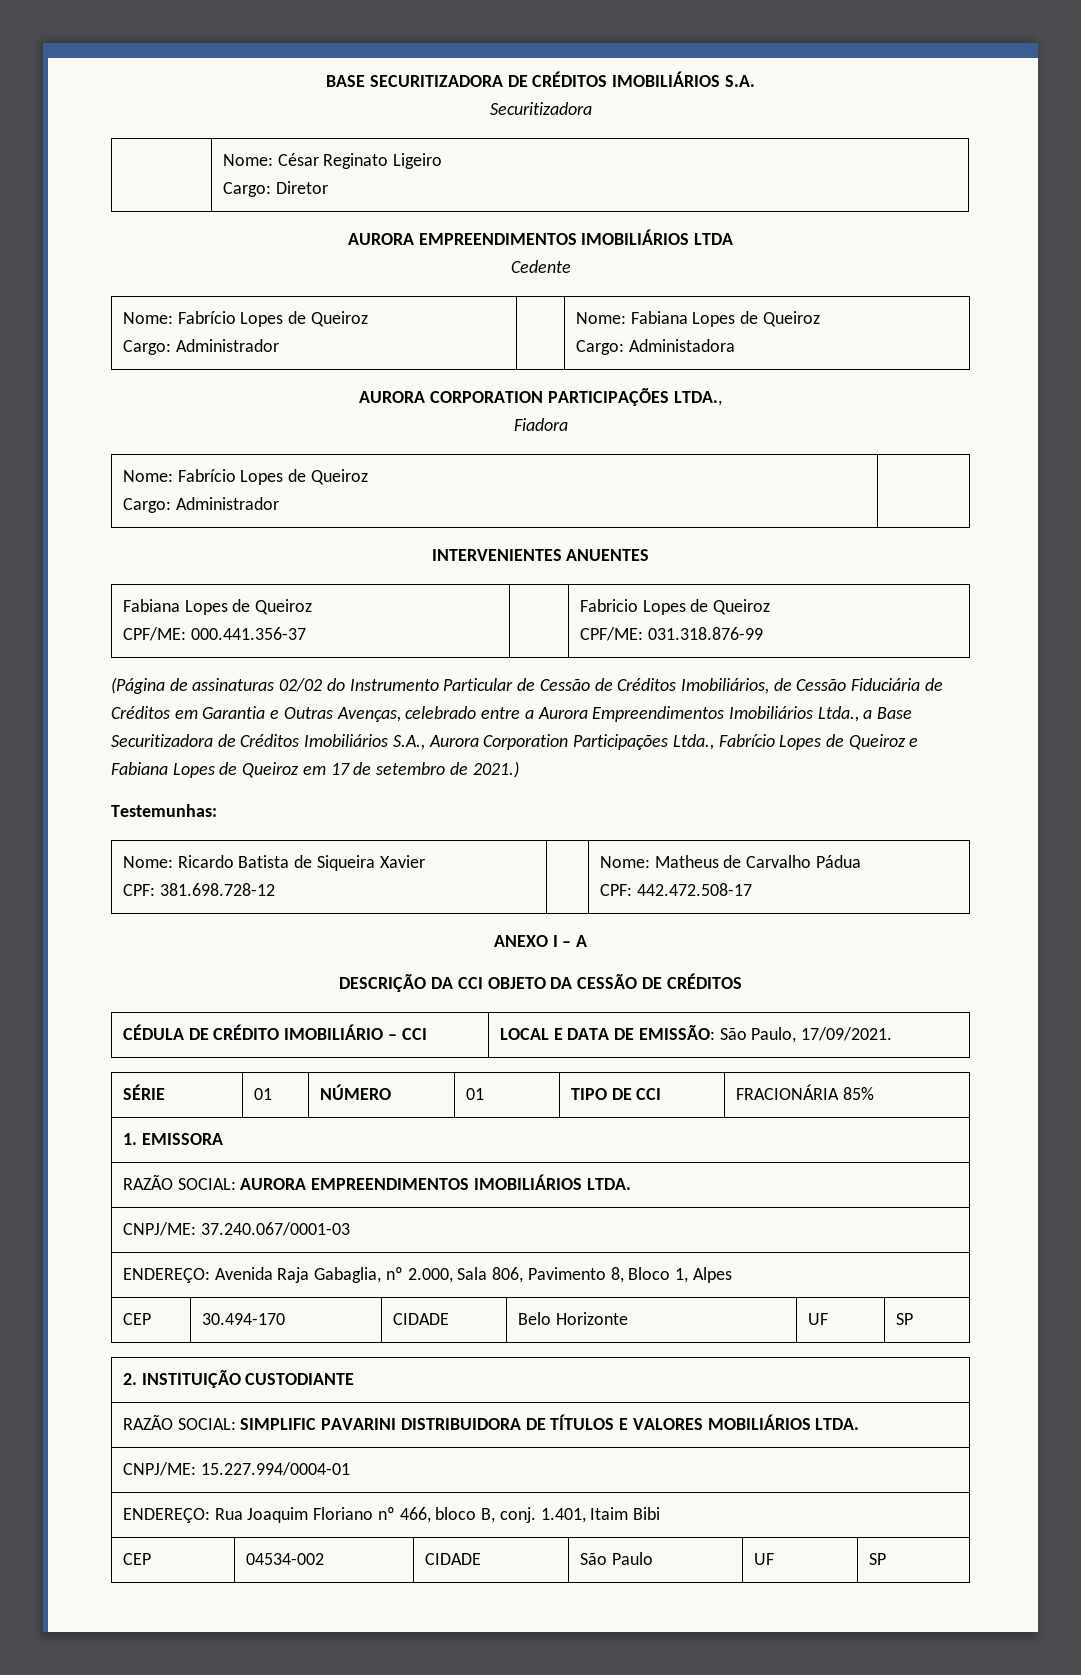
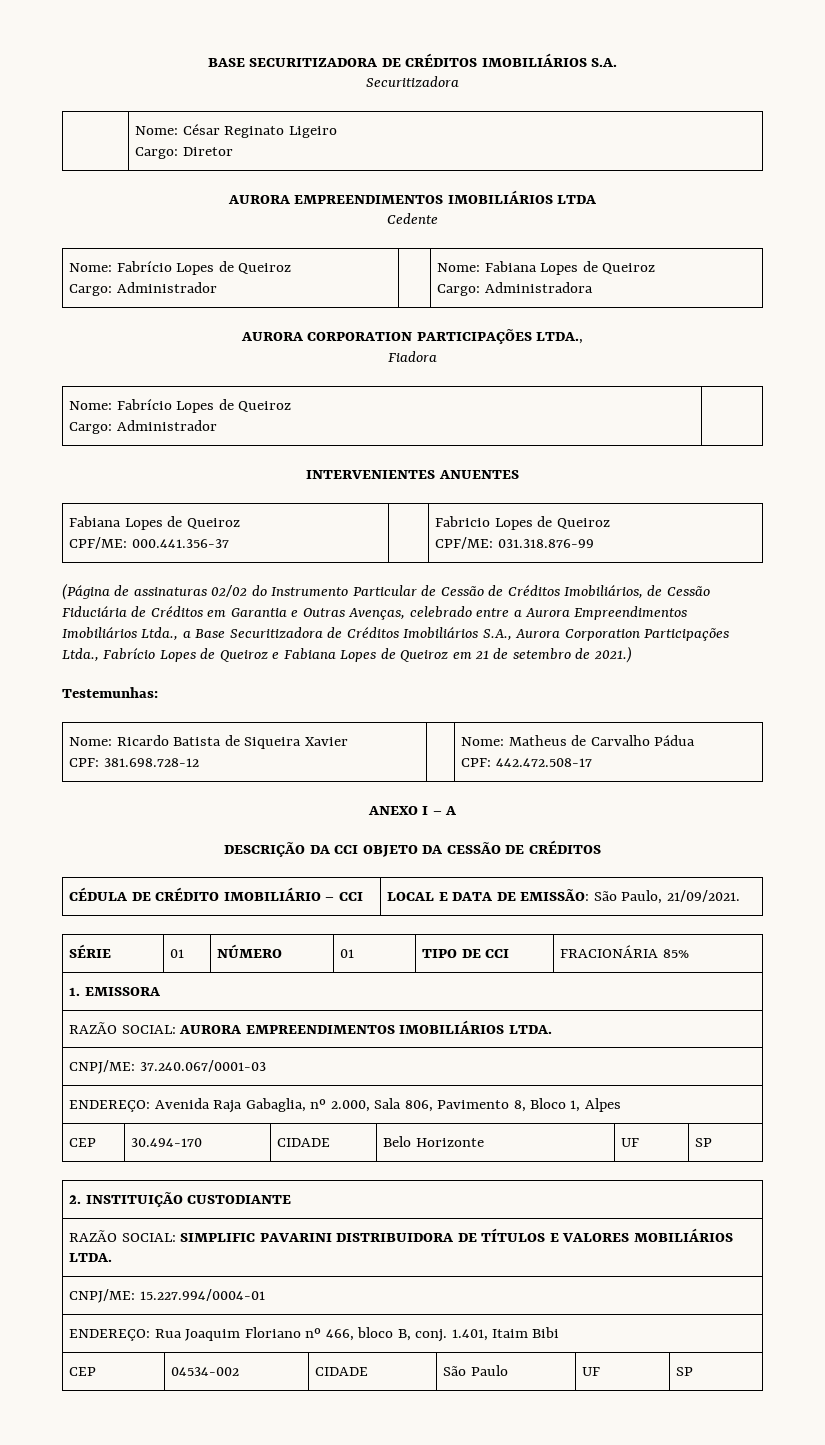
  Cedente
  Nome: Fabrício Lopes de Queiroz
  Cargo: Administrador | | Nome: Fabiana Lopes de Queiroz
- Cargo: Administadora
+ Cargo: Administradora
- (Página de assinaturas 02/02 do Instrumento Particular de Cessão de Créditos Imobiliários, de Cessão Fiduciária de Créditos em Garantia e Outras Avenças, celebrado entre a Aurora Empreendimentos Imobiliários Ltda., a Base Securitizadora de Créditos Imobiliários S.A., Aurora Corporation Participações Ltda., Fabrício Lopes de Queiroz e Fabiana Lopes de Queiroz em 17 de setembro de 2021.)
+ (Página de assinaturas 02/02 do Instrumento Particular de Cessão de Créditos Imobiliários, de Cessão Fiduciária de Créditos em Garantia e Outras Avenças, celebrado entre a Aurora Empreendimentos Imobiliários Ltda., a Base Securitizadora de Créditos Imobiliários S.A., Aurora Corporation Participações Ltda., Fabrício Lopes de Queiroz e Fabiana Lopes de Queiroz em 21 de setembro de 2021.)
- CÉDULA DE CRÉDITO IMOBILIÁRIO – CCI | LOCAL E DATA DE EMISSÃO: São Paulo, 17/09/2021.
+ CÉDULA DE CRÉDITO IMOBILIÁRIO – CCI | LOCAL E DATA DE EMISSÃO: São Paulo, 21/09/2021.

